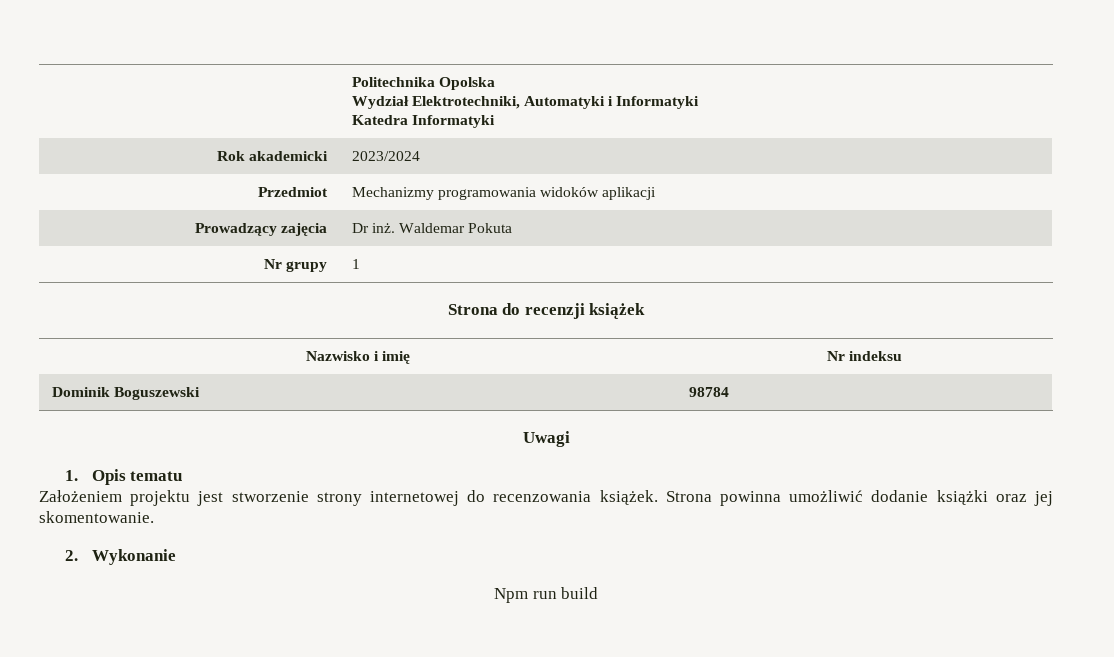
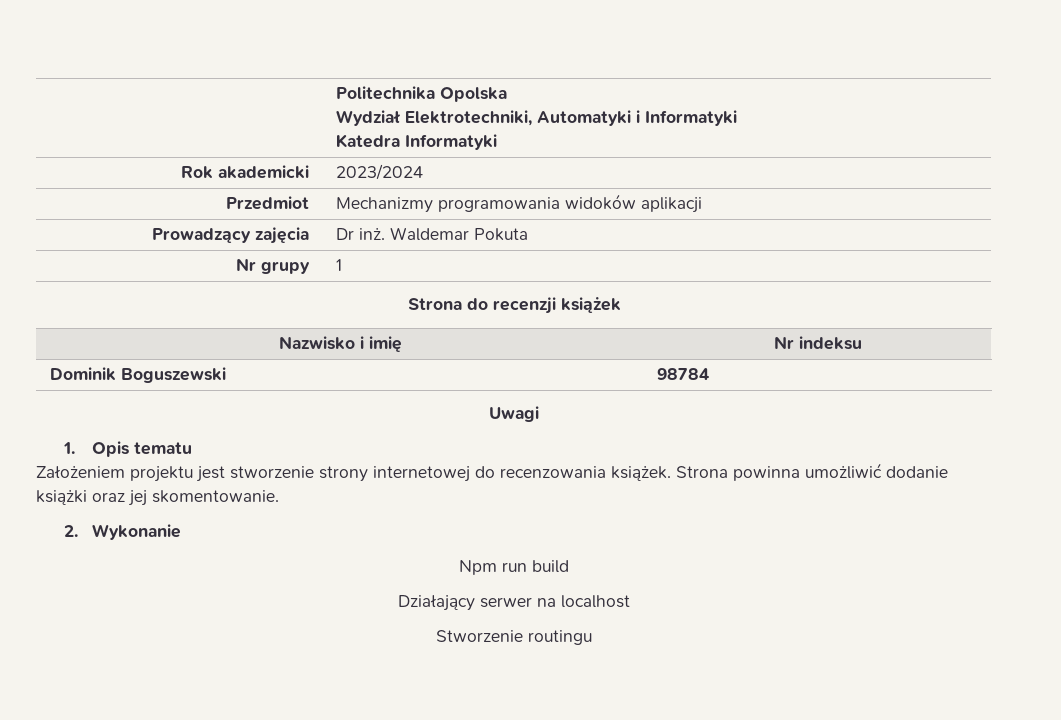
+ Działający serwer na localhost
+ Stworzenie routingu

